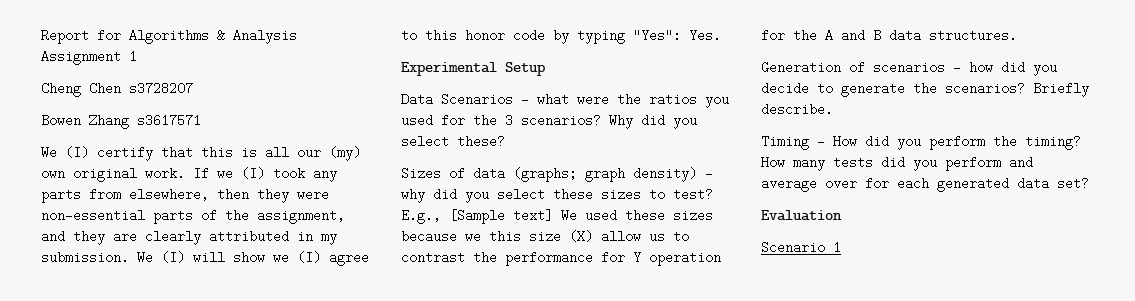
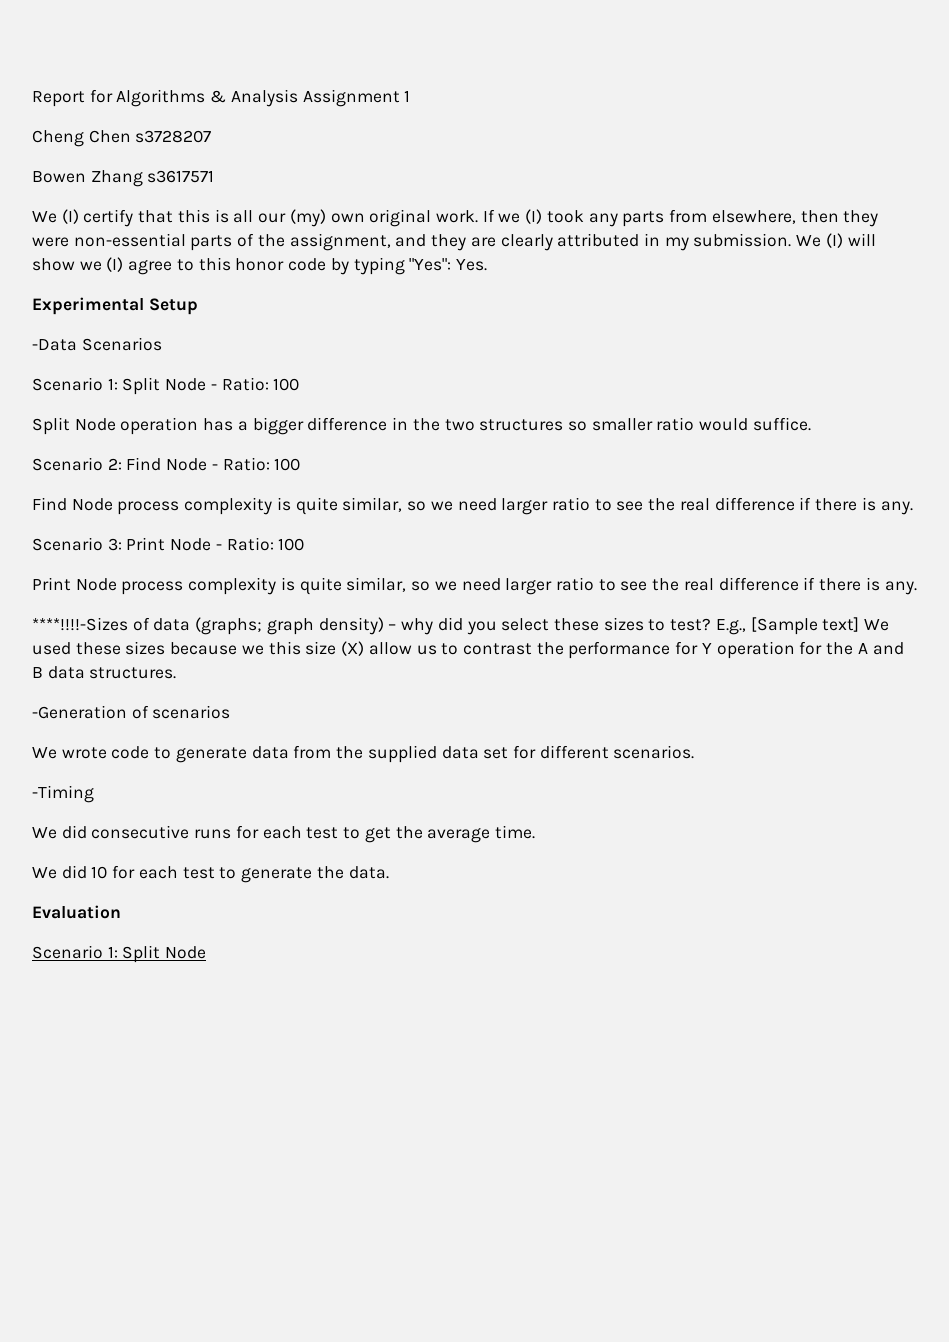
- Data Scenarios – what were the ratios you used for the 3 scenarios? Why did you select these?
- Sizes of data (graphs; graph density) – why did you select these sizes to test?
+ -Data Scenarios
+ Scenario 1: Split Node - Ratio: 100
+ Split Node operation has a bigger difference in the two structures so smaller ratio would suffice.
+ Scenario 2: Find Node - Ratio: 100
+ Find Node process complexity is quite similar, so we need larger ratio to see the real difference if there is any.
+ Scenario 3: Print Node - Ratio: 100
+ Print Node process complexity is quite similar, so we need larger ratio to see the real difference if there is any.
+ ****!!!!-Sizes of data (graphs; graph density) – why did you select these sizes to test?
- Generation of scenarios – how did you decide to generate the scenarios? Briefly describe.
- Timing - How did you perform the timing? How many tests did you perform and average over for each generated data set?
+ -Generation of scenarios
+ We wrote code to generate data from the supplied data set for different scenarios.
+ -Timing
+ We did consecutive runs for each test to get the average time.
+ We did 10 for each test to generate the data.
  Evaluation
- Scenario 1
+ Scenario 1: Split Node

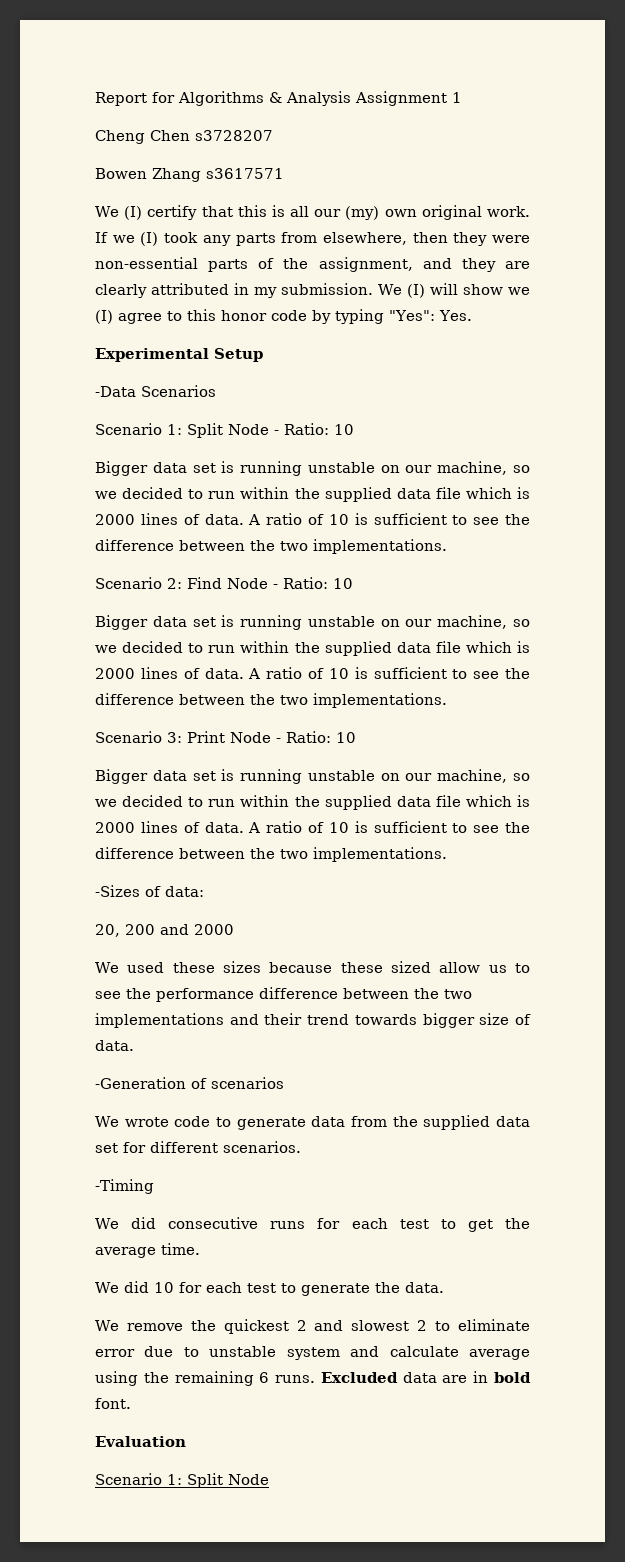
- Scenario 1: Split Node - Ratio: 100
- Split Node operation has a bigger difference in the two structures so smaller ratio would suffice.
+ Scenario 1: Split Node - Ratio: 10
+ Bigger data set is running unstable on our machine, so we decided to run within the supplied data file which is 2000 lines of data. A ratio of 10 is sufficient to see the difference between the two implementations.
- Scenario 2: Find Node - Ratio: 100
- Find Node process complexity is quite similar, so we need larger ratio to see the real difference if there is any.
+ Scenario 2: Find Node - Ratio: 10
+ Bigger data set is running unstable on our machine, so we decided to run within the supplied data file which is 2000 lines of data. A ratio of 10 is sufficient to see the difference between the two implementations.
- Scenario 3: Print Node - Ratio: 100
- Print Node process complexity is quite similar, so we need larger ratio to see the real difference if there is any.
- ****!!!!-Sizes of data (graphs; graph density) – why did you select these sizes to test? E.g., [Sample text] We used these sizes because we this size (X) allow us to contrast the performance for Y operation for the A and B data structures.
+ Scenario 3: Print Node - Ratio: 10
+ Bigger data set is running unstable on our machine, so we decided to run within the supplied data file which is 2000 lines of data. A ratio of 10 is sufficient to see the difference between the two implementations.
+ -Sizes of data:
+ 20, 200 and 2000
+ We used these sizes because these sized allow us to see the performance difference between the two implementations and their trend towards bigger size of data.
+ We remove the quickest 2 and slowest 2 to eliminate error due to unstable system and calculate average using the remaining 6 runs. Excluded data are in bold font.

